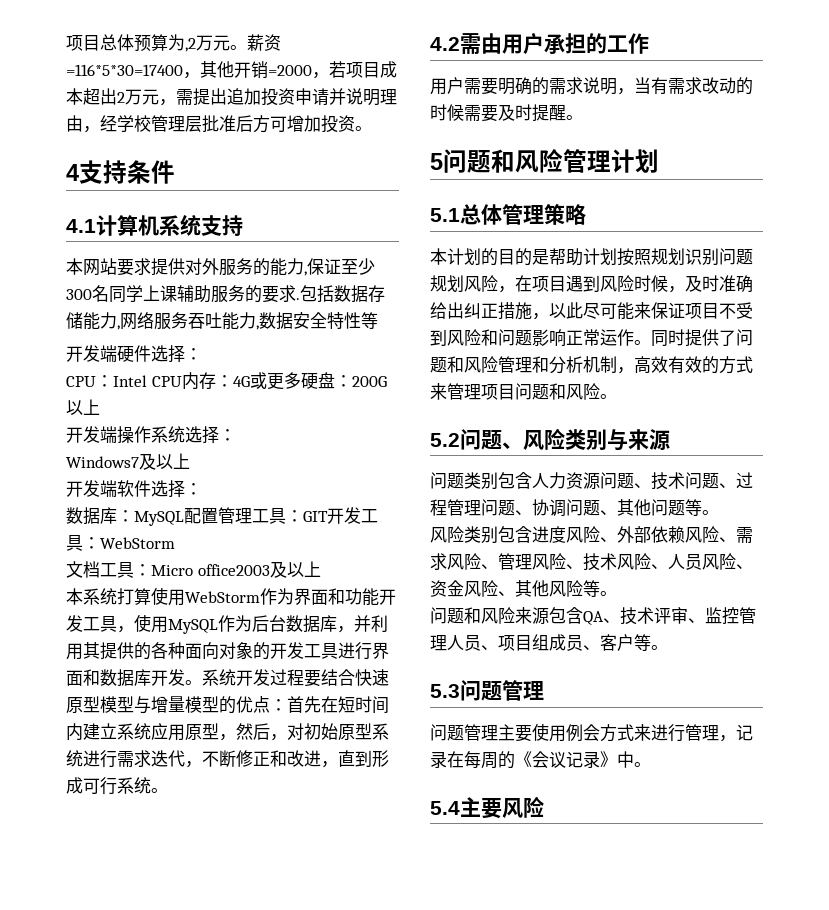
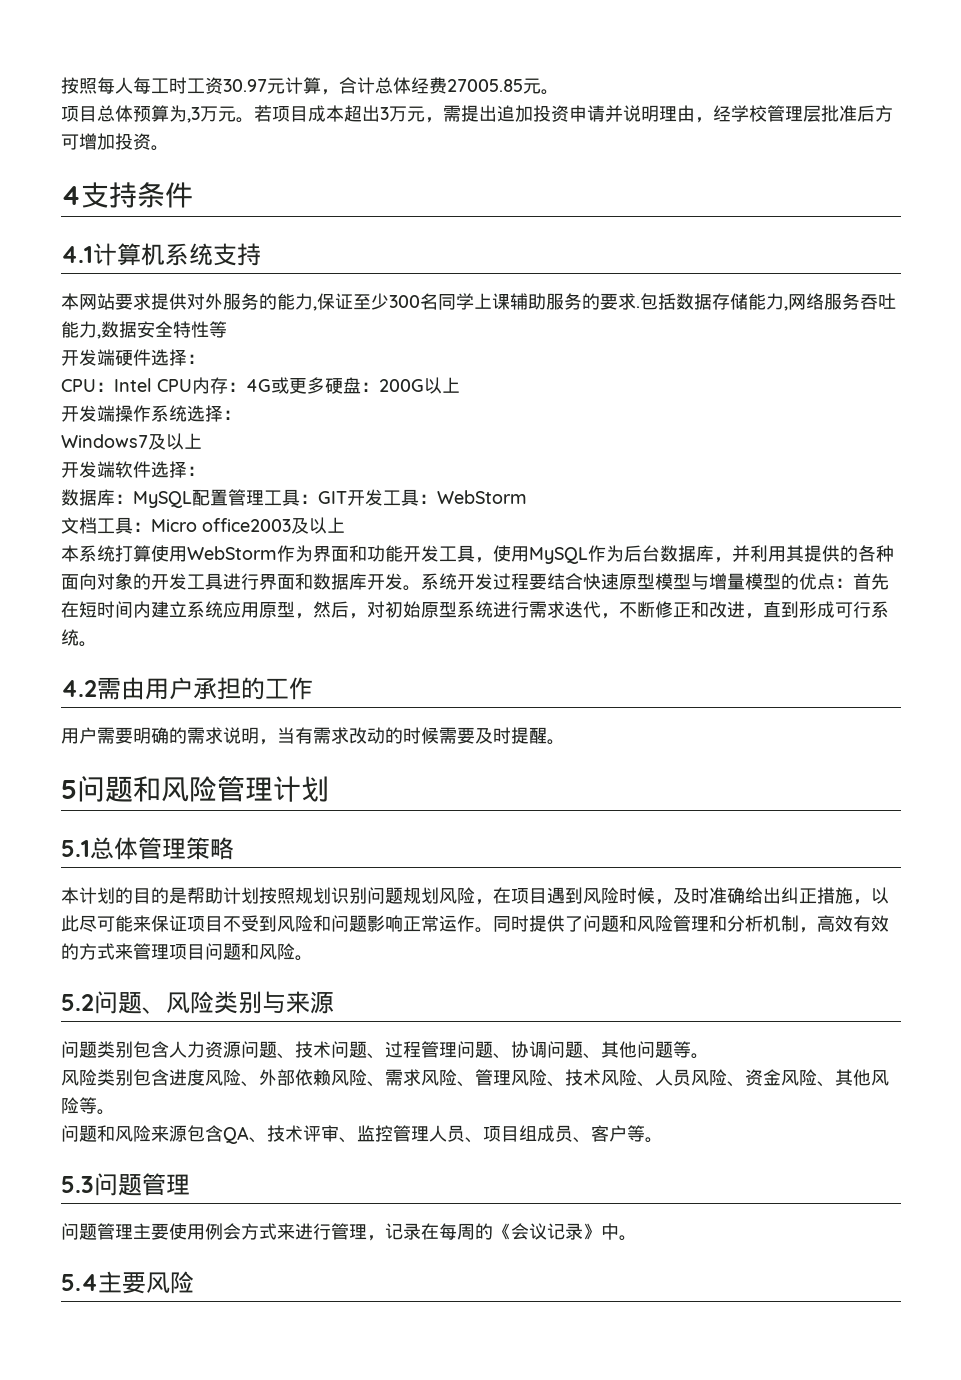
- 项目总体预算为,2万元。薪资=116*5*30=17400，其他开销=2000，若项目成本超出2万元，需提出追加投资申请并说明理由，经学校管理层批准后方可增加投资。
+ 按照每人每工时工资30.97元计算，合计总体经费27005.85元。
+ 项目总体预算为,3万元。若项目成本超出3万元，需提出追加投资申请并说明理由，经学校管理层批准后方可增加投资。

